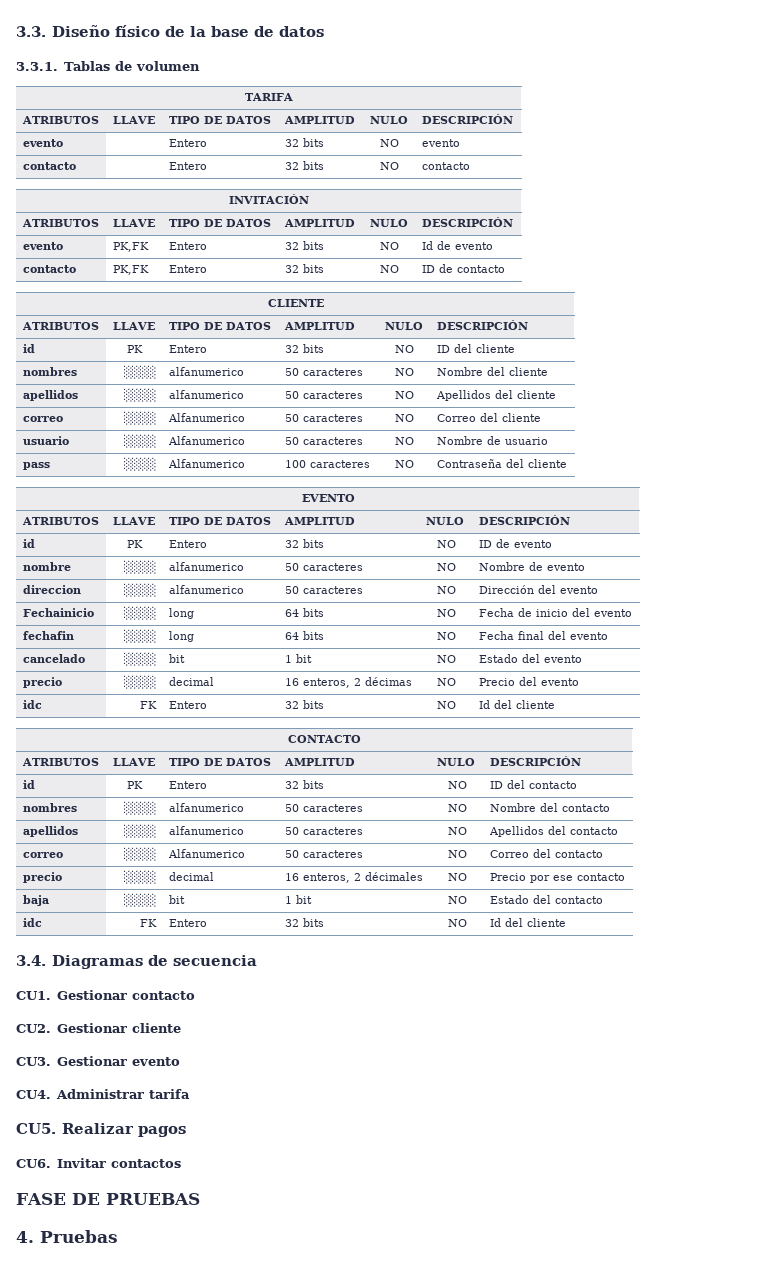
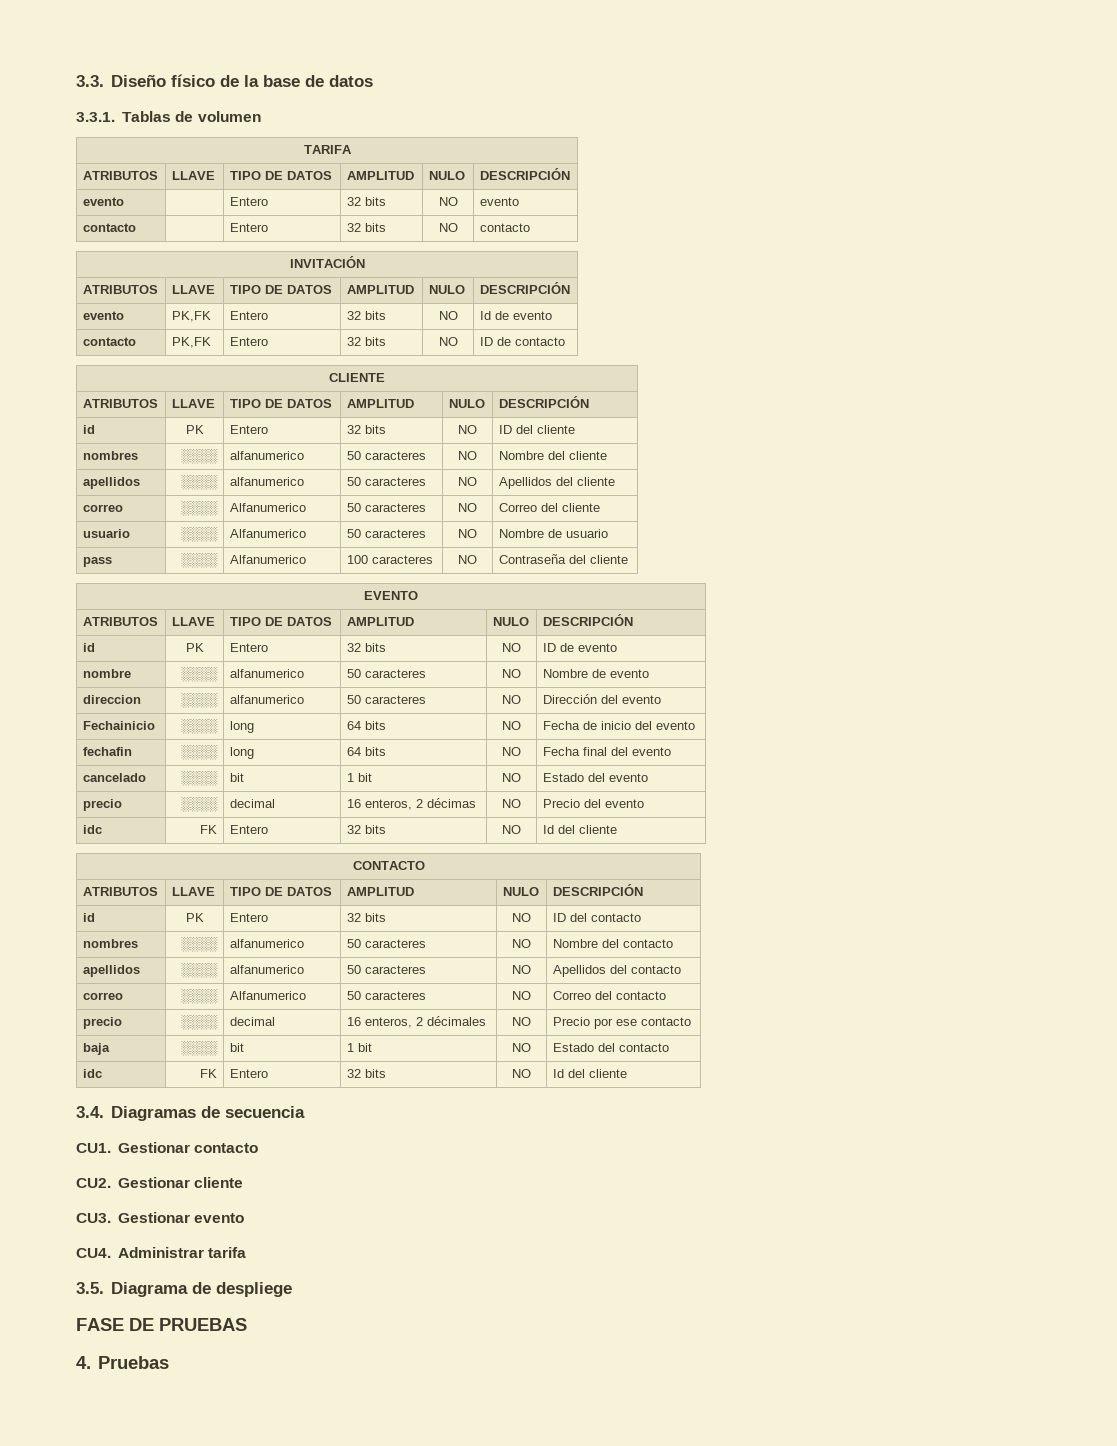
- CU5. Realizar pagos
- CU6. Invitar contactos
+ 3.5. Diagrama de despliege

